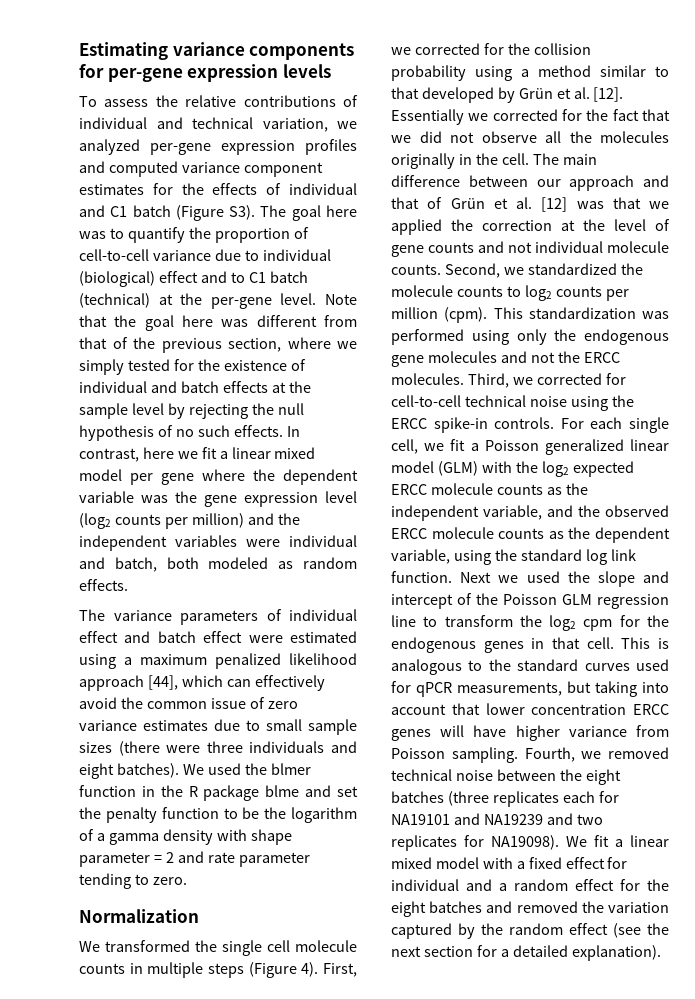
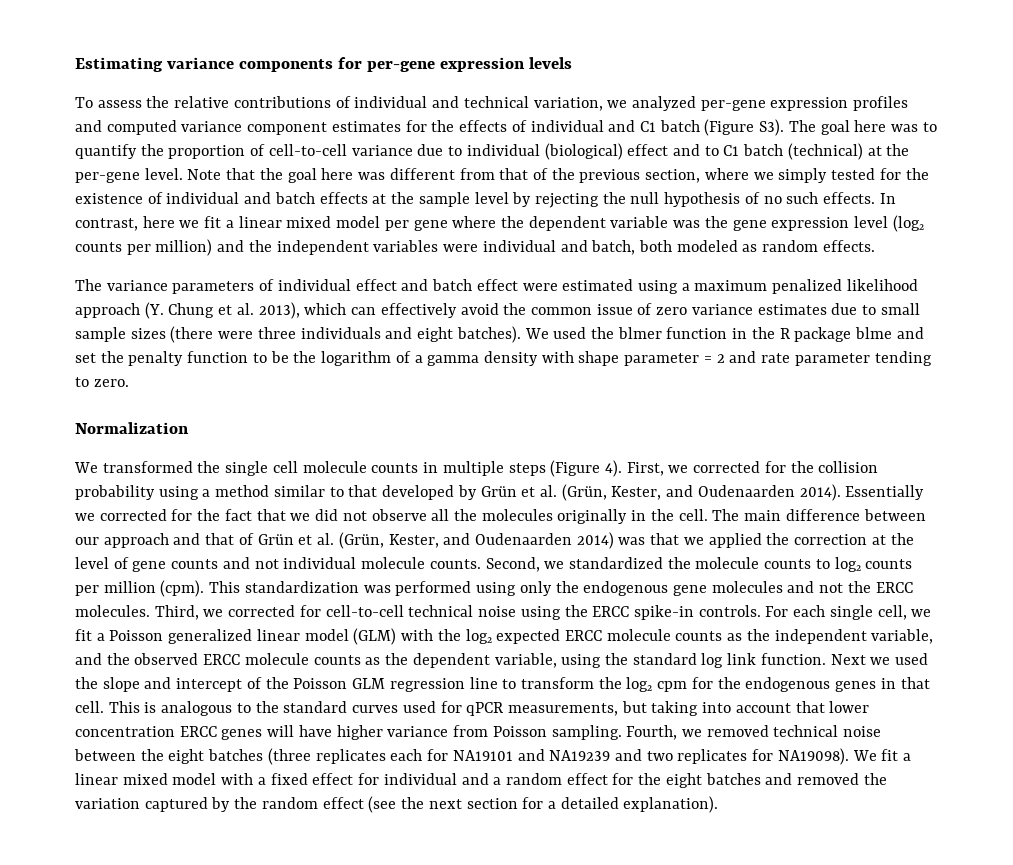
- The variance parameters of individual effect and batch effect were estimated using a maximum penalized likelihood approach [44], which can effectively avoid the common issue of zero variance estimates due to small sample sizes (there were three individuals and eight batches).
+ The variance parameters of individual effect and batch effect were estimated using a maximum penalized likelihood approach (Y. Chung et al. 2013), which can effectively avoid the common issue of zero variance estimates due to small sample sizes (there were three individuals and eight batches).
- First, we corrected for the collision probability using a method similar to that developed by Grün et al. [12].
+ First, we corrected for the collision probability using a method similar to that developed by Grün et al. (Grün, Kester, and Oudenaarden 2014).
- The main difference between our approach and that of Grün et al. [12] was that we applied the correction at the level of gene counts and not individual molecule counts.
+ The main difference between our approach and that of Grün et al. (Grün, Kester, and Oudenaarden 2014) was that we applied the correction at the level of gene counts and not individual molecule counts.

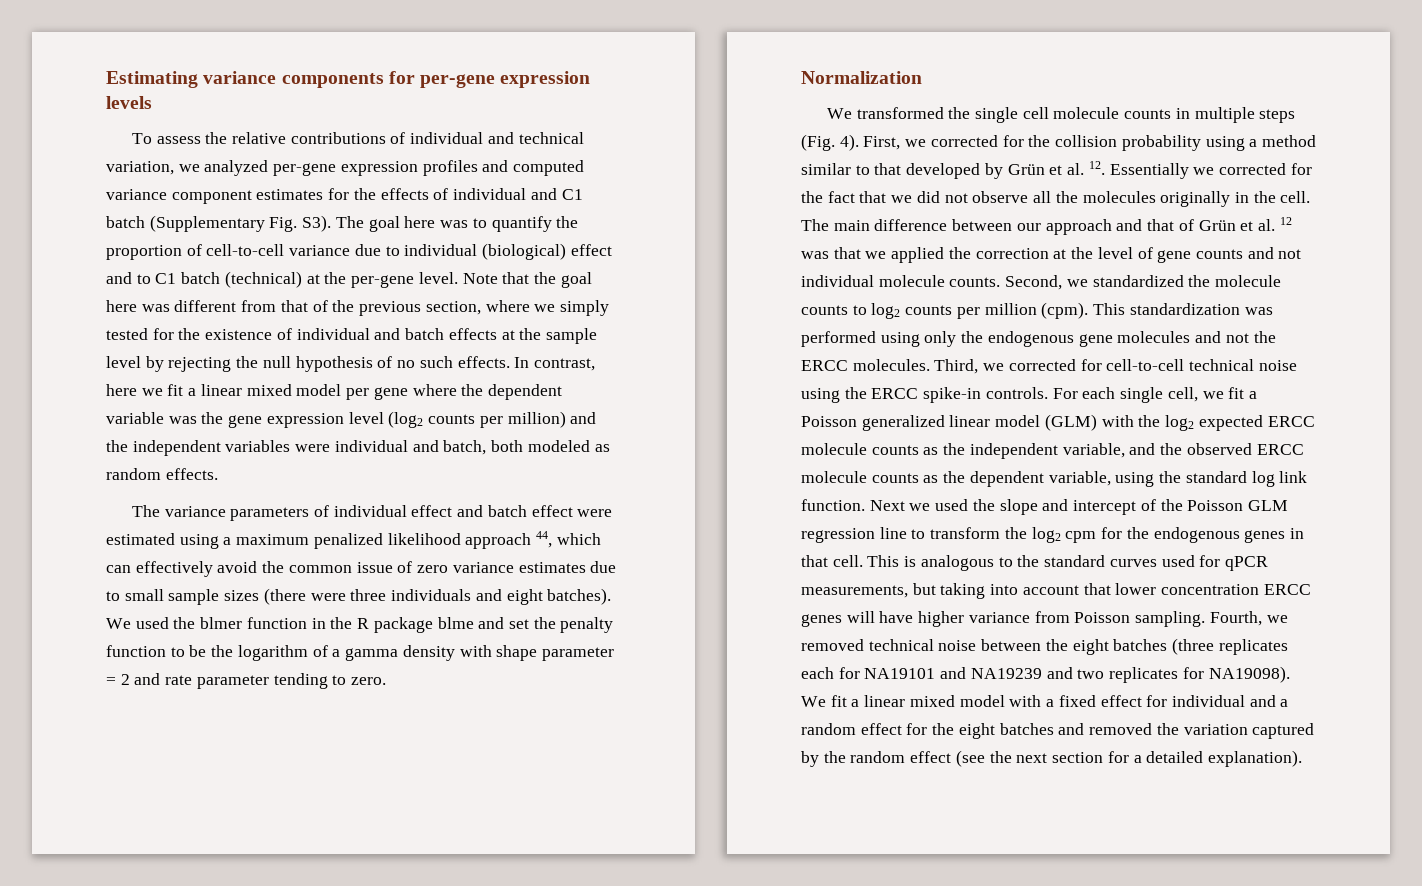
- To assess the relative contributions of individual and technical variation, we analyzed per-gene expression profiles and computed variance component estimates for the effects of individual and C1 batch (Figure S3). The goal here was to quantify the proportion of cell-to-cell variance due to individual (biological) effect and to C1 batch (technical) at the per-gene level.
+ To assess the relative contributions of individual and technical variation, we analyzed per-gene expression profiles and computed variance component estimates for the effects of individual and C1 batch (Supplementary Fig. S3). The goal here was to quantify the proportion of cell-to-cell variance due to individual (biological) effect and to C1 batch (technical) at the per-gene level.
- The variance parameters of individual effect and batch effect were estimated using a maximum penalized likelihood approach (Y. Chung et al. 2013), which can effectively avoid the common issue of zero variance estimates due to small sample sizes (there were three individuals and eight batches).
+ The variance parameters of individual effect and batch effect were estimated using a maximum penalized likelihood approach 44, which can effectively avoid the common issue of zero variance estimates due to small sample sizes (there were three individuals and eight batches).
- We transformed the single cell molecule counts in multiple steps (Figure 4).
+ We transformed the single cell molecule counts in multiple steps (Fig. 4).
- First, we corrected for the collision probability using a method similar to that developed by Grün et al. (Grün, Kester, and Oudenaarden 2014). Essentially we corrected for the fact that we did not observe all the molecules originally in the cell.
+ First, we corrected for the collision probability using a method similar to that developed by Grün et al. 12. Essentially we corrected for the fact that we did not observe all the molecules originally in the cell.
- The main difference between our approach and that of Grün et al. (Grün, Kester, and Oudenaarden 2014) was that we applied the correction at the level of gene counts and not individual molecule counts.
+ The main difference between our approach and that of Grün et al. 12 was that we applied the correction at the level of gene counts and not individual molecule counts.

